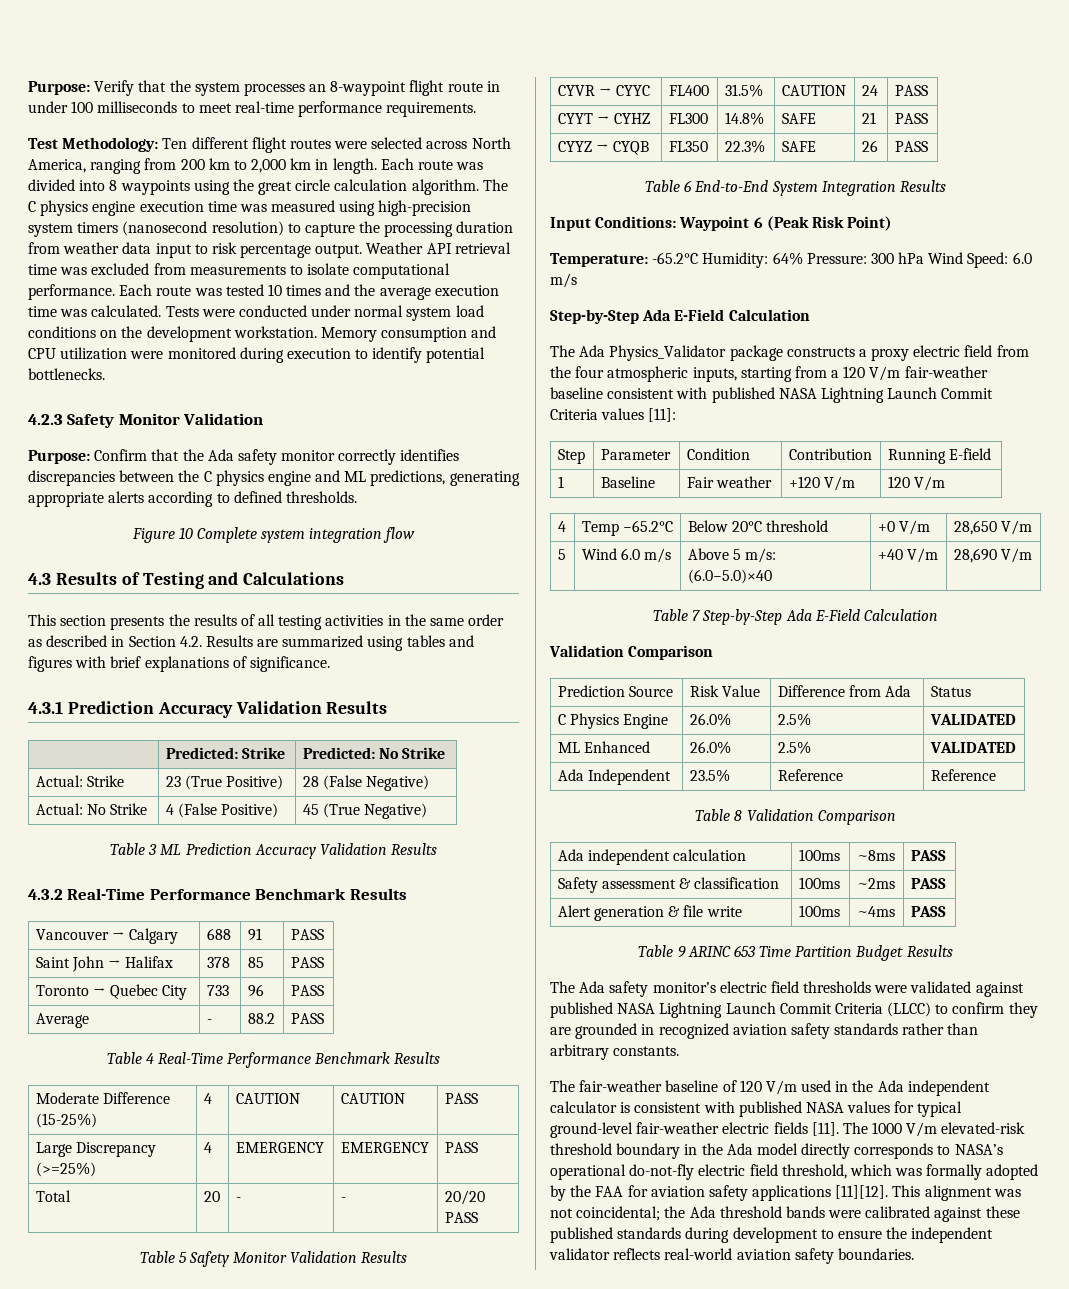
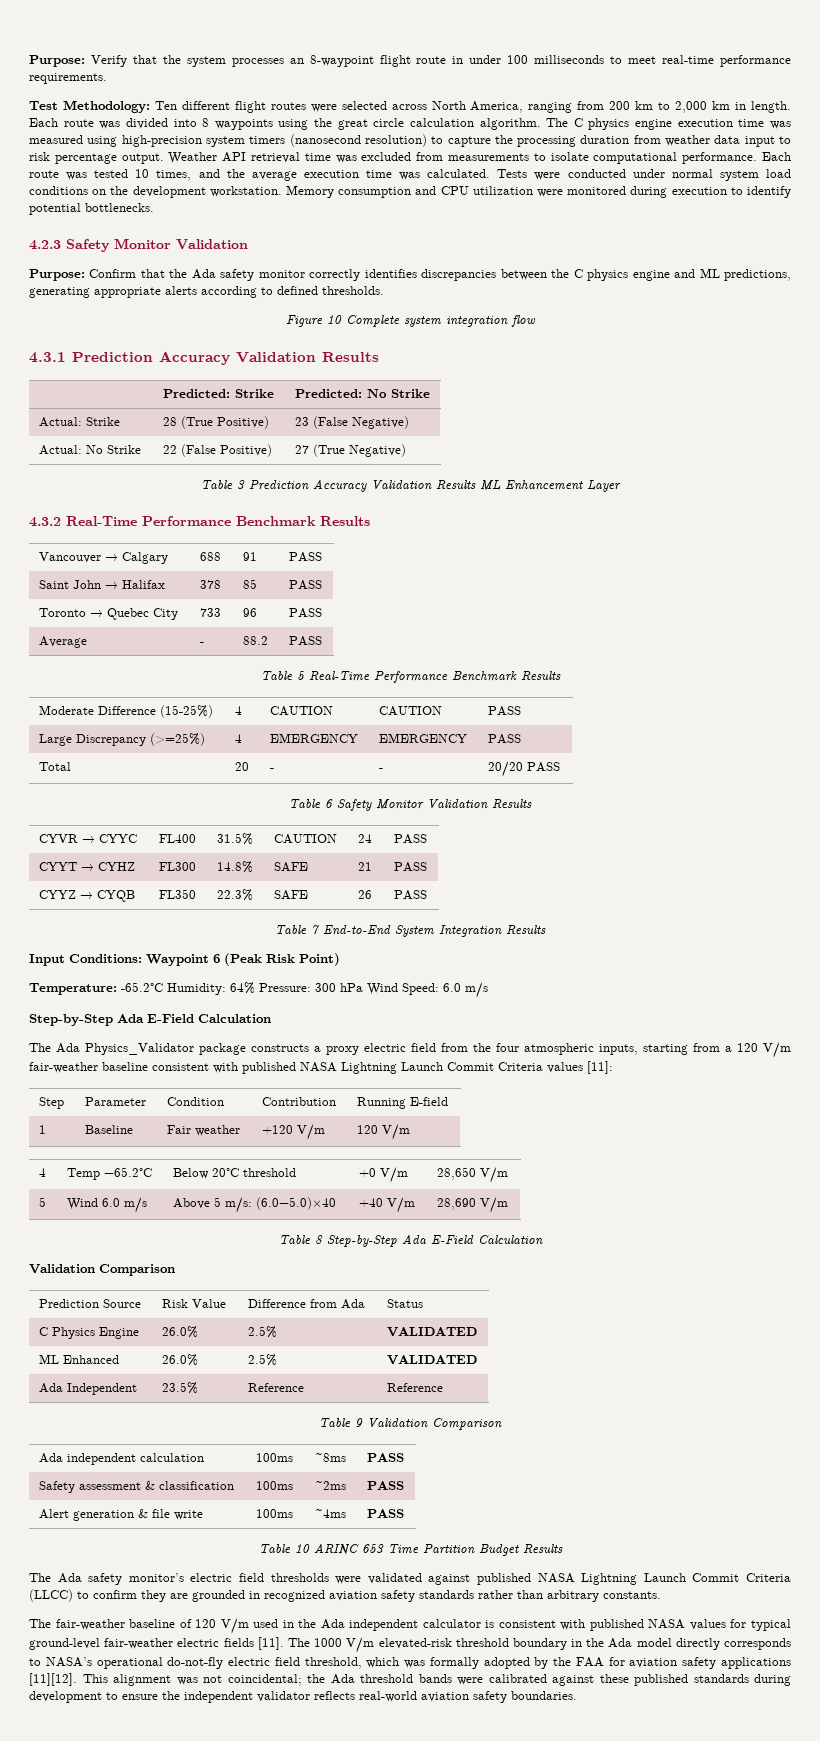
- Each route was tested 10 times and the average execution time was calculated.
+ Each route was tested 10 times, and the average execution time was calculated.
- 4.3 Results of Testing and Calculations
- This section presents the results of all testing activities in the same order as described in Section 4.2. Results are summarized using tables and figures with brief explanations of significance.
- Actual: Strike | 23 (True Positive) | 28 (False Negative)
+ Actual: Strike | 28 (True Positive) | 23 (False Negative)
- Actual: No Strike | 4 (False Positive) | 45 (True Negative)
+ Actual: No Strike | 22 (False Positive) | 27 (True Negative)
- Table 3 ML Prediction Accuracy Validation Results
+ Table 3 Prediction Accuracy Validation Results ML Enhancement Layer
- Table 4 Real-Time Performance Benchmark Results
+ Table 5 Real-Time Performance Benchmark Results
- Table 5 Safety Monitor Validation Results
+ Table 6 Safety Monitor Validation Results
- Table 6 End-to-End System Integration Results
+ Table 7 End-to-End System Integration Results
- Table 7 Step-by-Step Ada E-Field Calculation
+ Table 8 Step-by-Step Ada E-Field Calculation
- Table 8 Validation Comparison
+ Table 9 Validation Comparison
- Table 9 ARINC 653 Time Partition Budget Results
+ Table 10 ARINC 653 Time Partition Budget Results

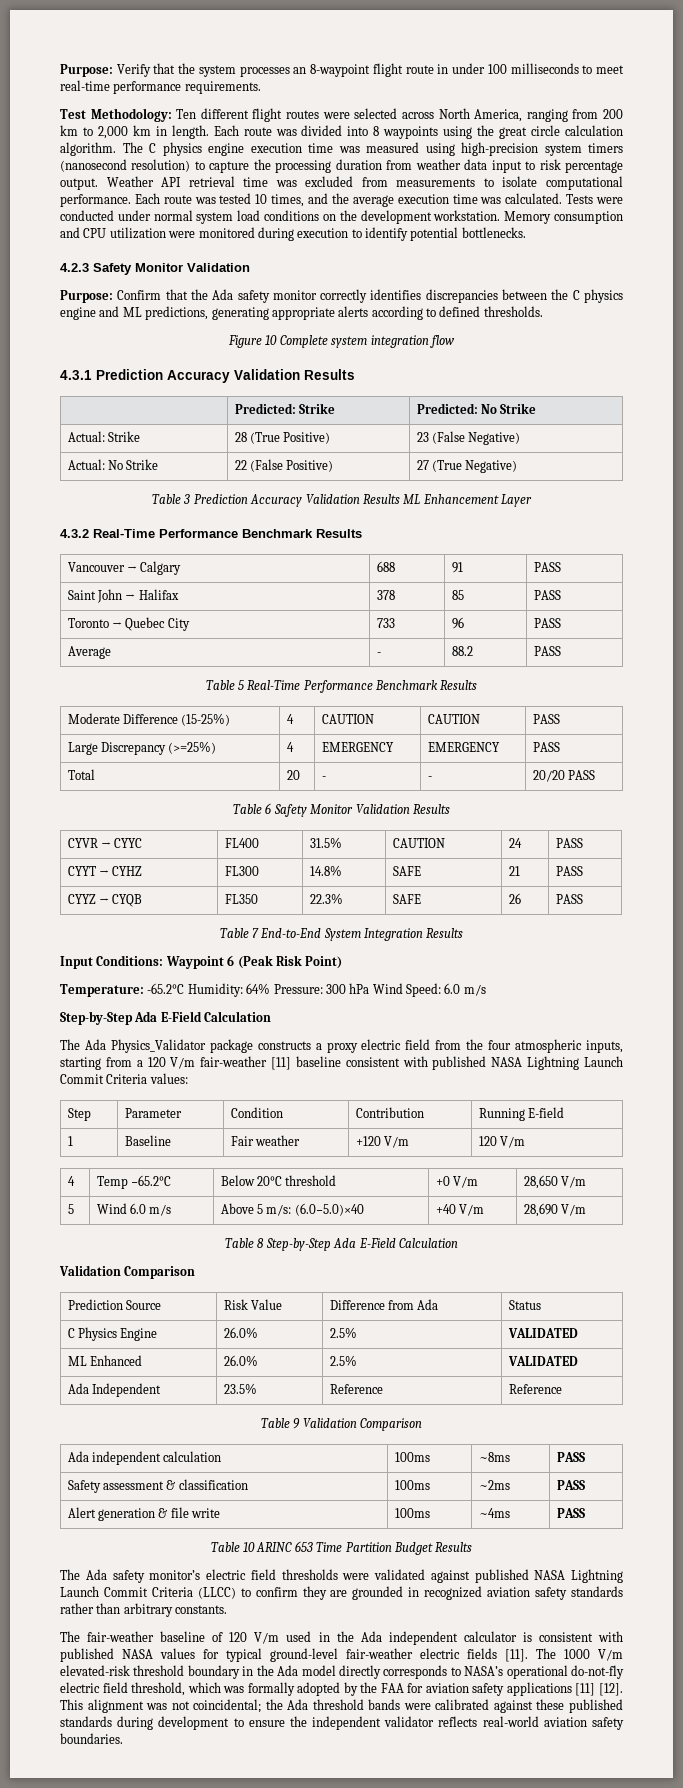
- The Ada Physics_Validator package constructs a proxy electric field from the four atmospheric inputs, starting from a 120 V/m fair-weather baseline consistent with published NASA Lightning Launch Commit Criteria values [11]:
+ The Ada Physics_Validator package constructs a proxy electric field from the four atmospheric inputs, starting from a 120 V/m fair-weather [11] baseline consistent with published NASA Lightning Launch Commit Criteria values:
- The 1000 V/m elevated-risk threshold boundary in the Ada model directly corresponds to NASA’s operational do-not-fly electric field threshold, which was formally adopted by the FAA for aviation safety applications [11][12].
+ The 1000 V/m elevated-risk threshold boundary in the Ada model directly corresponds to NASA’s operational do-not-fly electric field threshold, which was formally adopted by the FAA for aviation safety applications [11] [12].

